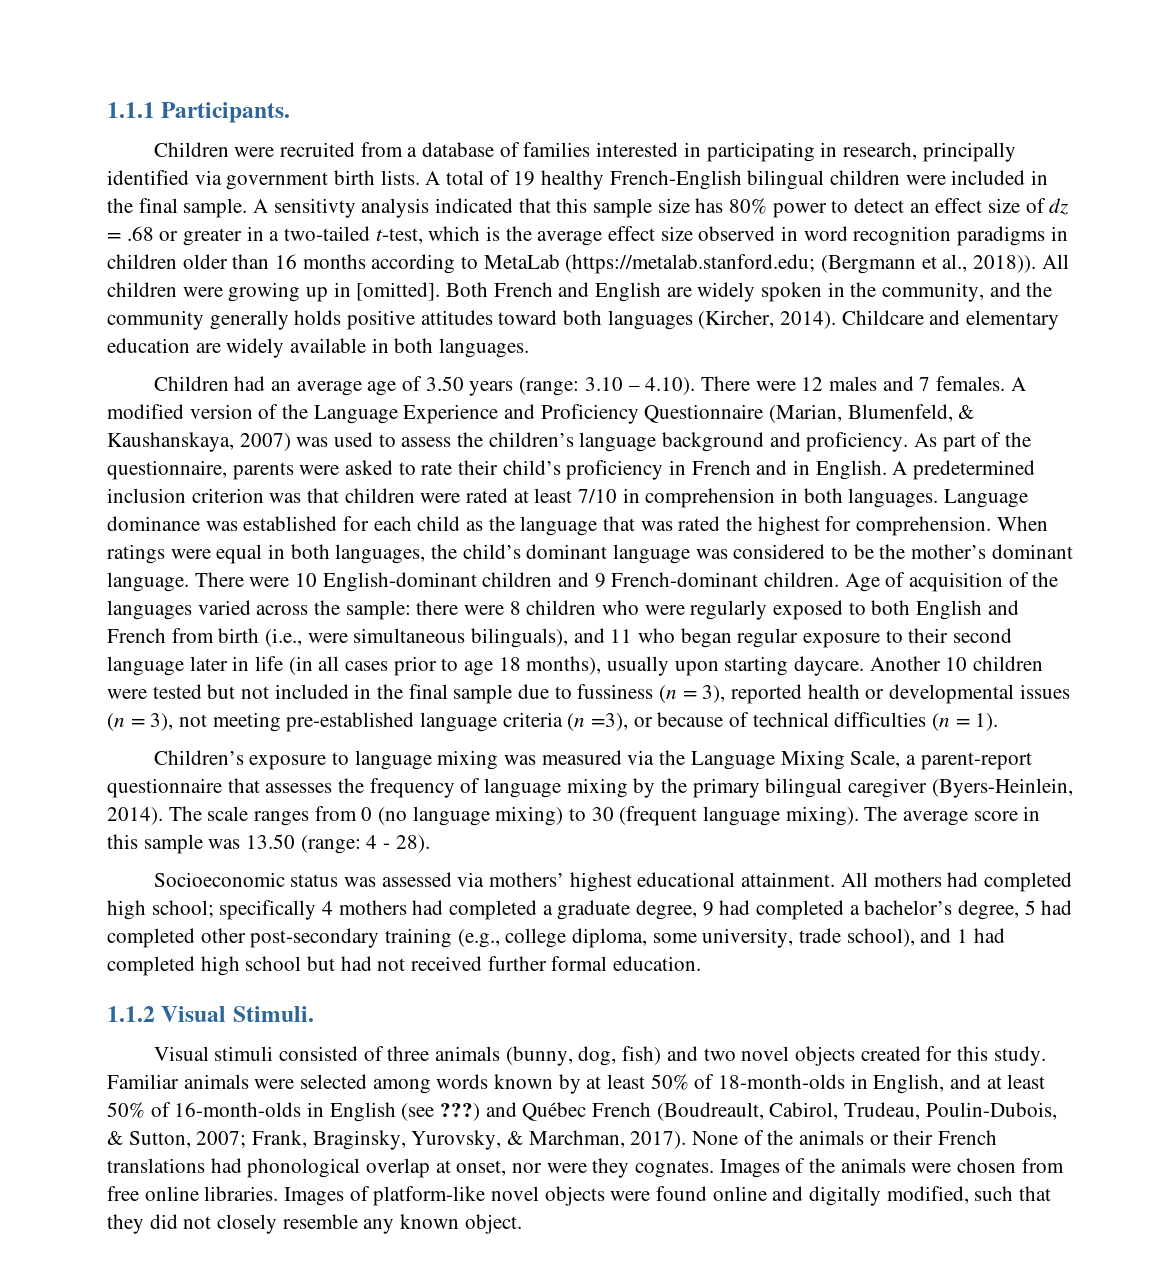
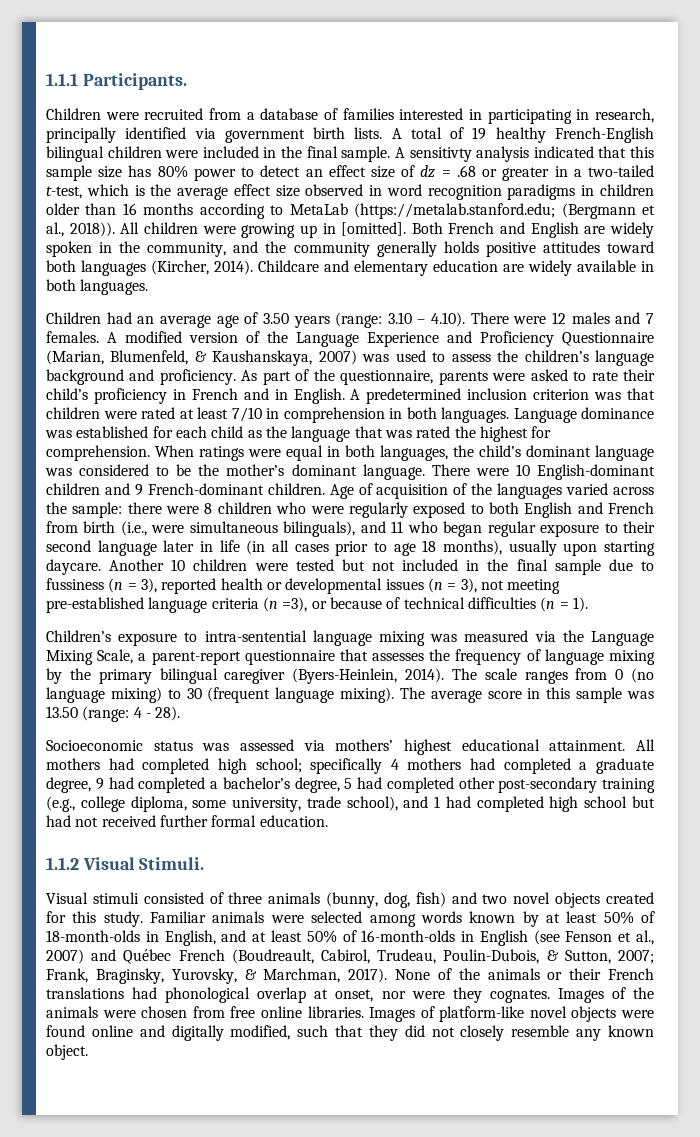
- Children’s exposure to language mixing was measured via the Language Mixing Scale, a parent-report questionnaire that assesses the frequency of language mixing by the primary bilingual caregiver (Byers-Heinlein, 2014).
+ Children’s exposure to intra-sentential language mixing was measured via the Language Mixing Scale, a parent-report questionnaire that assesses the frequency of language mixing by the primary bilingual caregiver (Byers-Heinlein, 2014).
- Familiar animals were selected among words known by at least 50% of 18-month-olds in English, and at least 50% of 16-month-olds in English (see ???) and Québec French (Boudreault, Cabirol, Trudeau, Poulin-Dubois, & Sutton, 2007; Frank, Braginsky, Yurovsky, & Marchman, 2017).
+ Familiar animals were selected among words known by at least 50% of 18-month-olds in English, and at least 50% of 16-month-olds in English (see Fenson et al., 2007) and Québec French (Boudreault, Cabirol, Trudeau, Poulin-Dubois, & Sutton, 2007; Frank, Braginsky, Yurovsky, & Marchman, 2017).

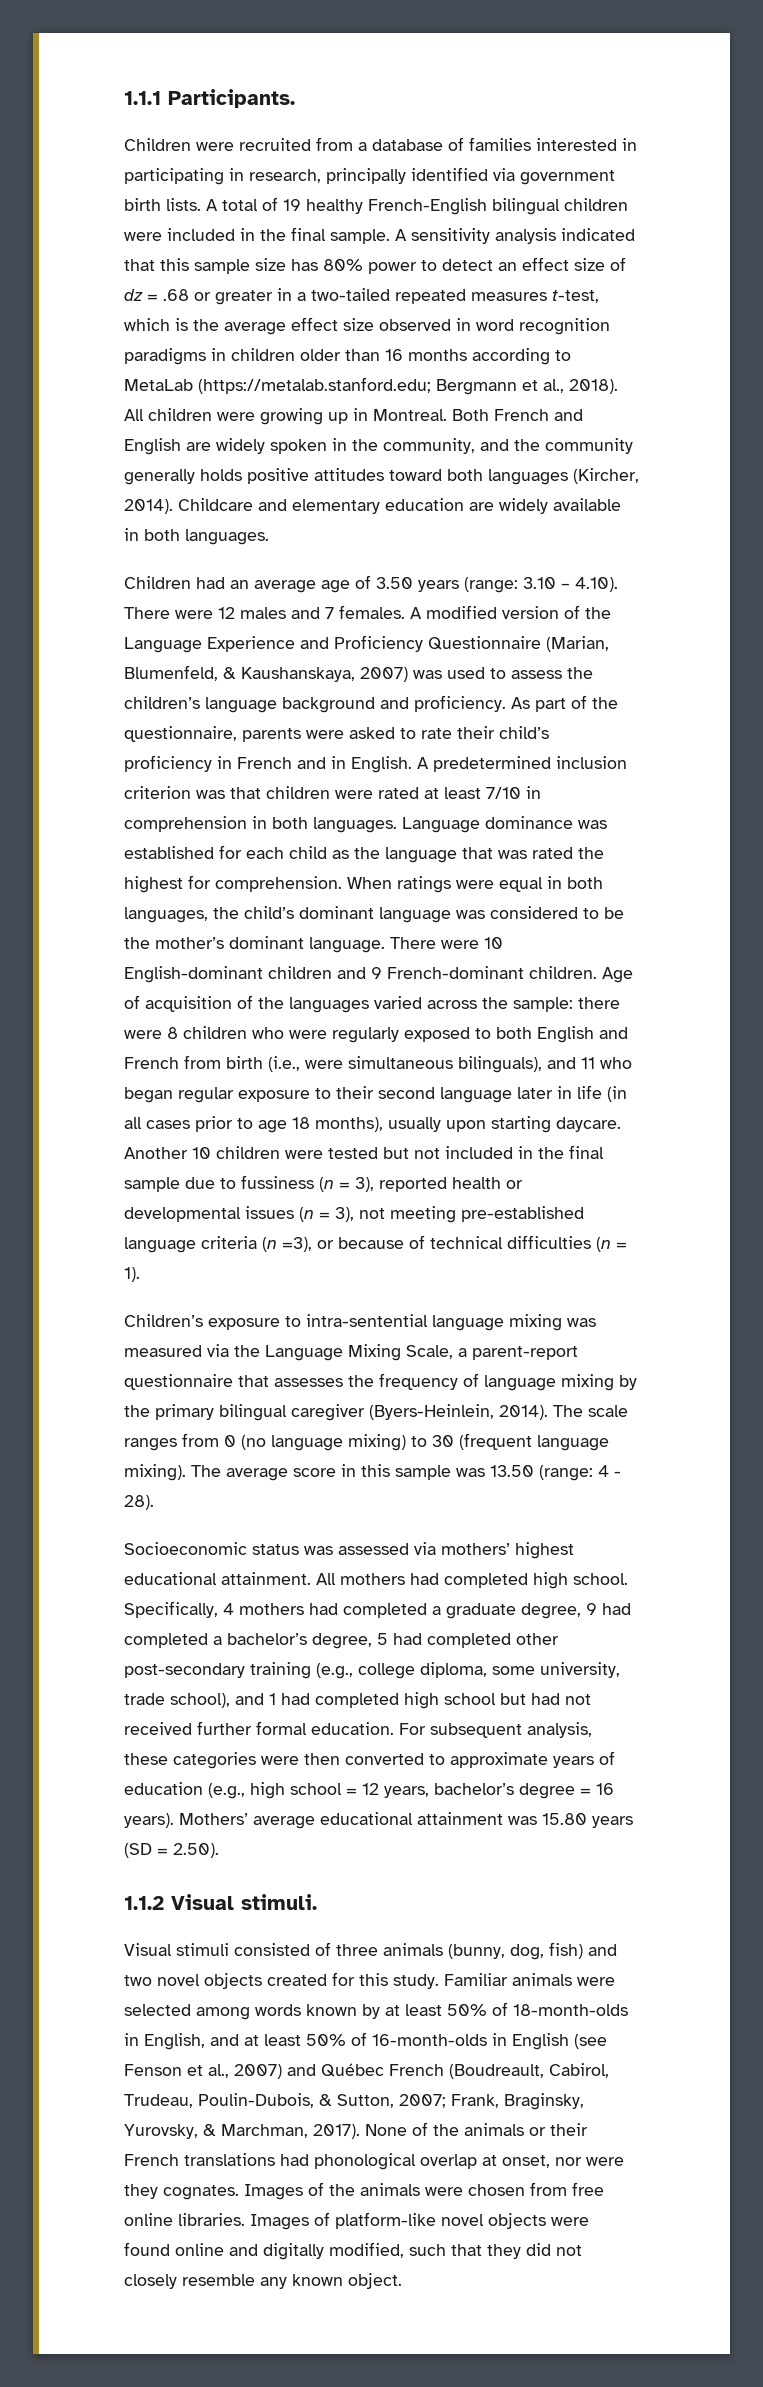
- A sensitivty analysis indicated that this sample size has 80% power to detect an effect size of dz = .68 or greater in a two-tailed t-test, which is the average effect size observed in word recognition paradigms in children older than 16 months according to MetaLab (https://metalab.stanford.edu; (Bergmann et al., 2018)).
+ A sensitivity analysis indicated that this sample size has 80% power to detect an effect size of dz = .68 or greater in a two-tailed repeated measures t-test, which is the average effect size observed in word recognition paradigms in children older than 16 months according to MetaLab (https://metalab.stanford.edu; Bergmann et al., 2018).
- All children were growing up in [omitted].
+ All children were growing up in Montreal.
- All mothers had completed high school; specifically 4 mothers had completed a graduate degree, 9 had completed a bachelor’s degree, 5 had completed other post-secondary training (e.g., college diploma, some university, trade school), and 1 had completed high school but had not received further formal education.
+ All mothers had completed high school. Specifically, 4 mothers had completed a graduate degree, 9 had completed a bachelor’s degree, 5 had completed other post-secondary training (e.g., college diploma, some university, trade school), and 1 had completed high school but had not received further formal education. For subsequent analysis, these categories were then converted to approximate years of education (e.g., high school = 12 years, bachelor’s degree = 16 years). Mothers’ average educational attainment was 15.80 years (SD = 2.50).
- 1.1.2 Visual Stimuli.
+ 1.1.2 Visual stimuli.

